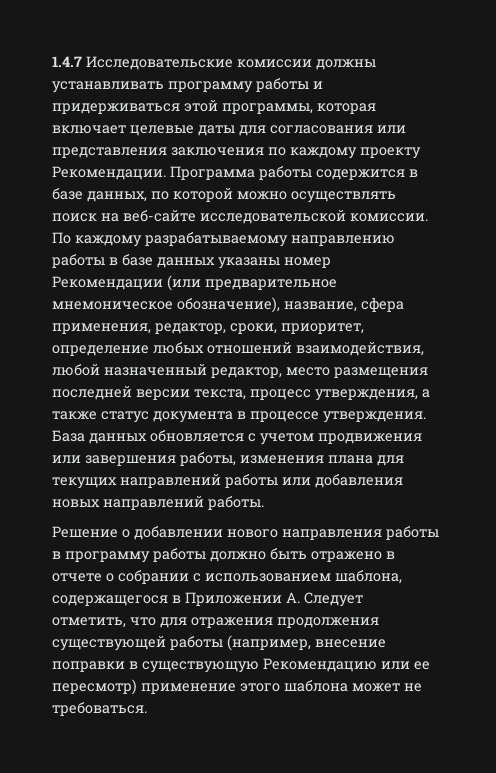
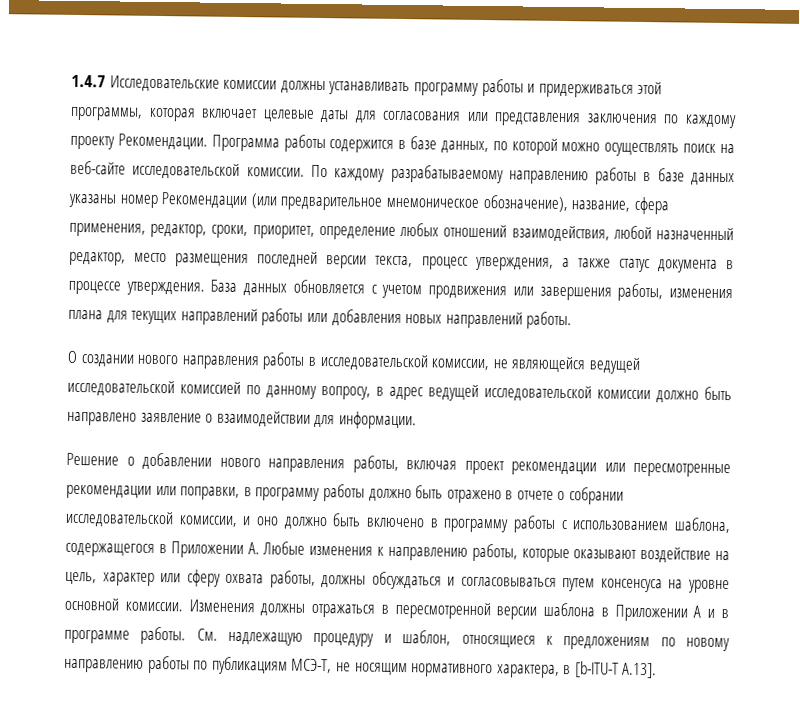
+ О создании нового направления работы в исследовательской комиссии, не являющейся ведущей исследовательской комиссией по данному вопросу, в адрес ведущей исследовательской комиссии должно быть направлено заявление о взаимодействии для информации.
- Решение о добавлении нового направления работы в программу работы должно быть отражено в отчете о собрании с использованием шаблона, содержащегося в Приложении A. Следует отметить, что для отражения продолжения существующей работы (например, внесение поправки в существующую Рекомендацию или ее пересмотр) применение этого шаблона может не требоваться.
+ Решение о добавлении нового направления работы, включая проект рекомендации или пересмотренные рекомендации или поправки, в программу работы должно быть отражено в отчете о собрании исследовательской комиссии, и оно должно быть включено в программу работы с использованием шаблона, содержащегося в Приложении A. Любые изменения к направлению работы, которые оказывают воздействие на цель, характер или сферу охвата работы, должны обсуждаться и согласовываться путем консенсуса на уровне основной комиссии. Изменения должны отражаться в пересмотренной версии шаблона в Приложении A и в программе работы. См. надлежащую процедуру и шаблон, относящиеся к предложениям по новому направлению работы по публикациям МСЭ-Т, не носящим нормативного характера, в [b-ITU-T A.13].

